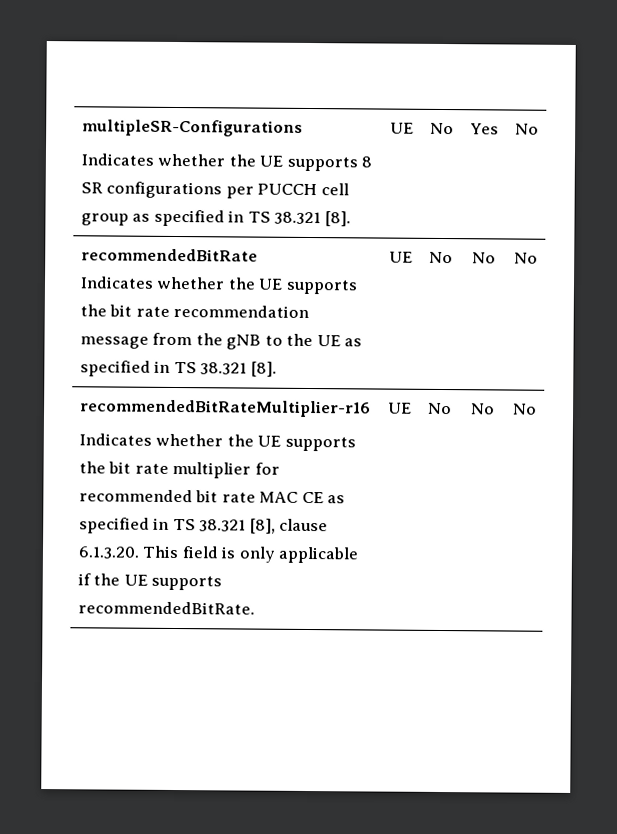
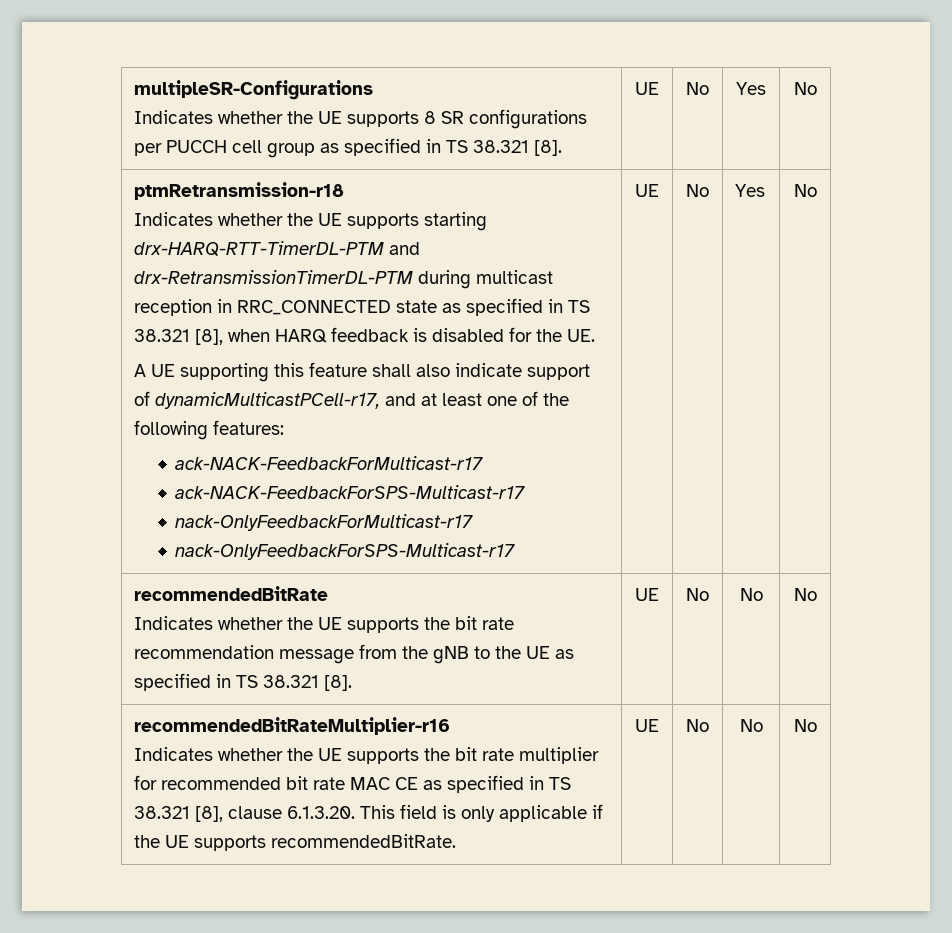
+ ptmRetransmission-r18
+ Indicates whether the UE supports starting drx-HARQ-RTT-TimerDL-PTM and drx-RetransmissionTimerDL-PTM during multicast reception in RRC_CONNECTED state as specified in TS 38.321 [8], when HARQ feedback is disabled for the UE.
+ A UE supporting this feature shall also indicate support of dynamicMulticastPCell-r17, and at least one of the following features:
+ ack-NACK-FeedbackForMulticast-r17
+ ack-NACK-FeedbackForSPS-Multicast-r17
+ nack-OnlyFeedbackForMulticast-r17
+ nack-OnlyFeedbackForSPS-Multicast-r17 | UE | No | Yes | No

